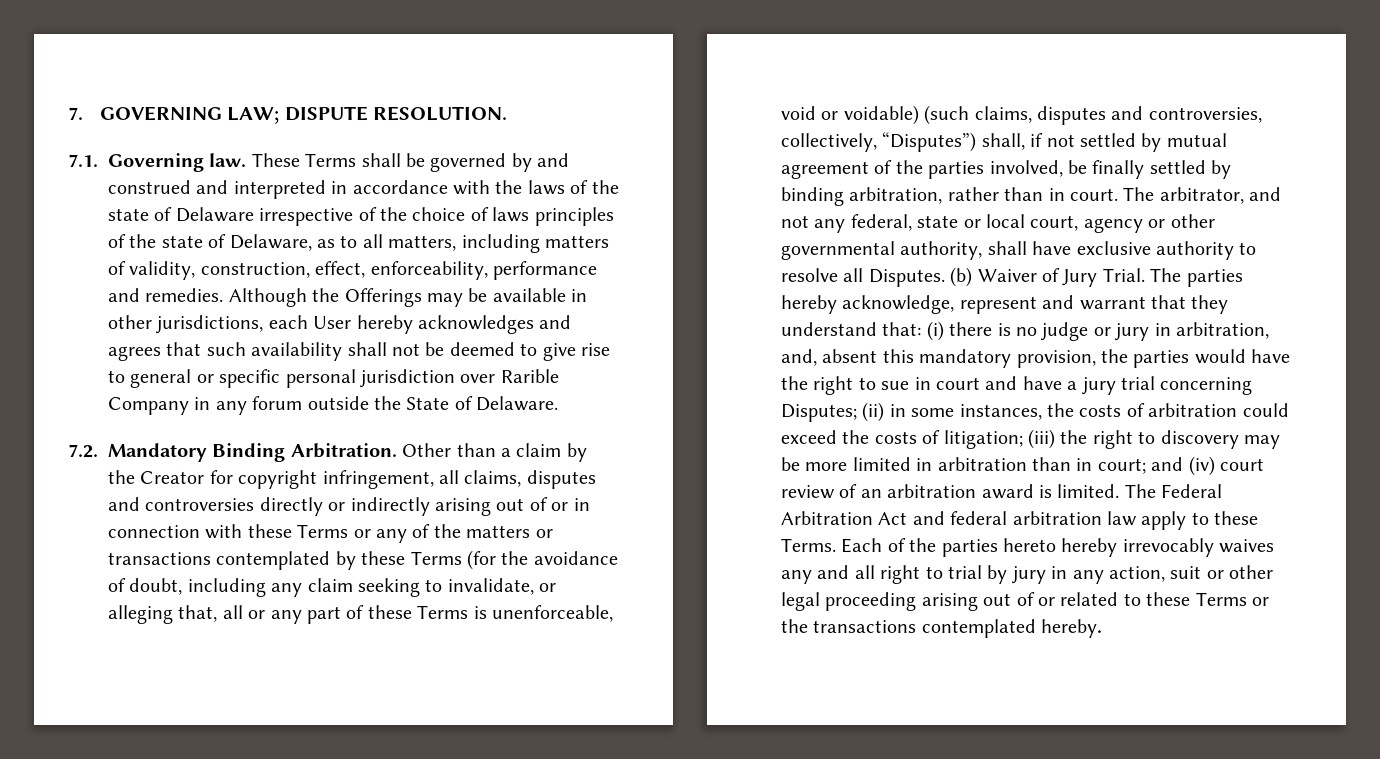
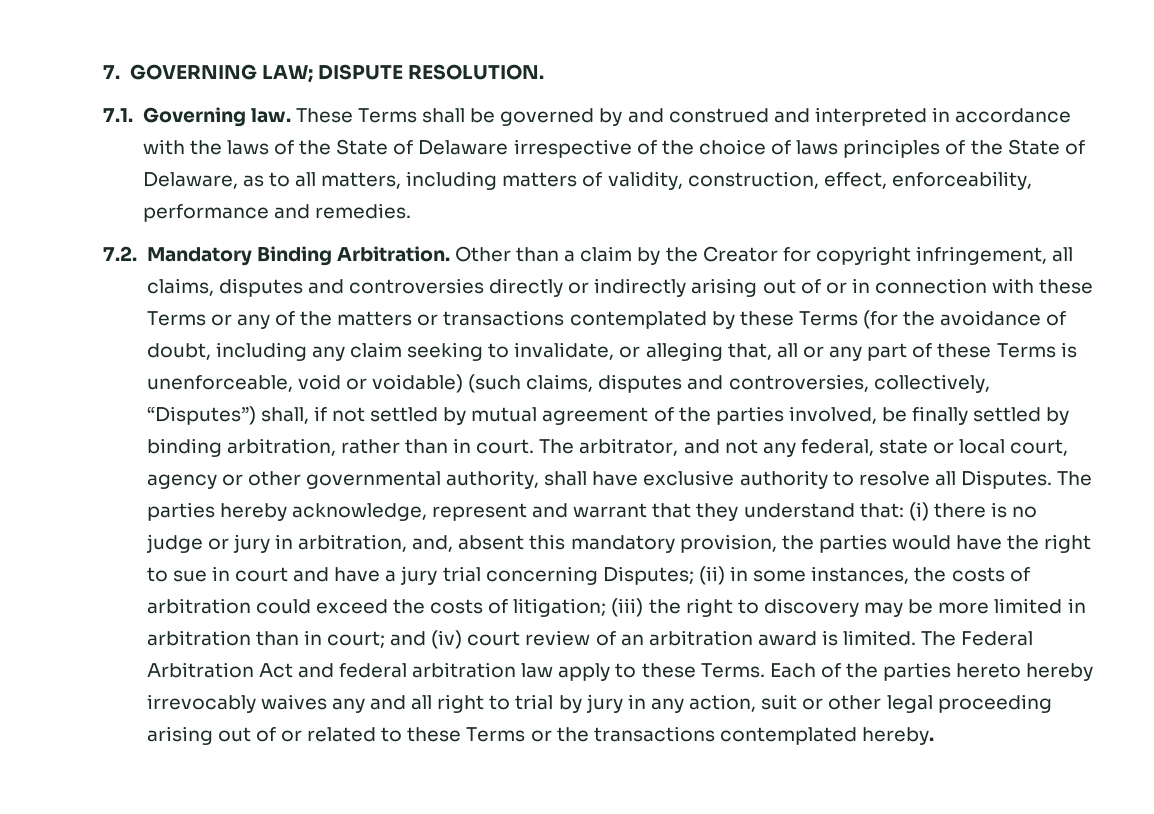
- These Terms shall be governed by and construed and interpreted in accordance with the laws of the state of Delaware irrespective of the choice of laws principles of the state of Delaware, as to all matters, including matters of validity, construction, effect, enforceability, performance and remedies. Although the Offerings may be available in other jurisdictions, each User hereby acknowledges and agrees that such availability shall not be deemed to give rise to general or specific personal jurisdiction over Rarible Company in any forum outside the State of Delaware.
+ These Terms shall be governed by and construed and interpreted in accordance with the laws of the State of Delaware irrespective of the choice of laws principles of the State of Delaware, as to all matters, including matters of validity, construction, effect, enforceability, performance and remedies.
- (b) Waiver of Jury Trial.

